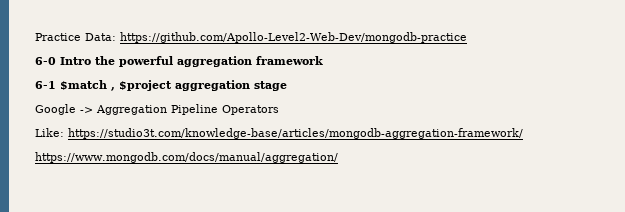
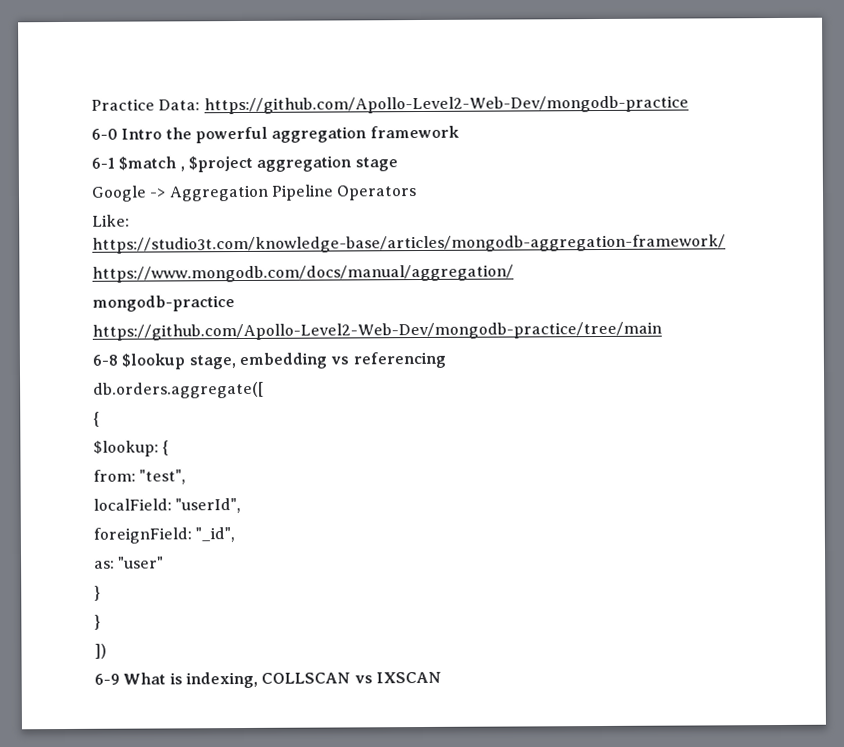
+ mongodb-practice
+ https://github.com/Apollo-Level2-Web-Dev/mongodb-practice/tree/main
+ 6-8 $lookup stage, embedding vs referencing
+ db.orders.aggregate([
+ {
+ $lookup: {
+ from: "test",
+ localField: "userId",
+ foreignField: "_id",
+ as: "user"
+ }
+ }
+ ])
+ 6-9 What is indexing, COLLSCAN vs IXSCAN

